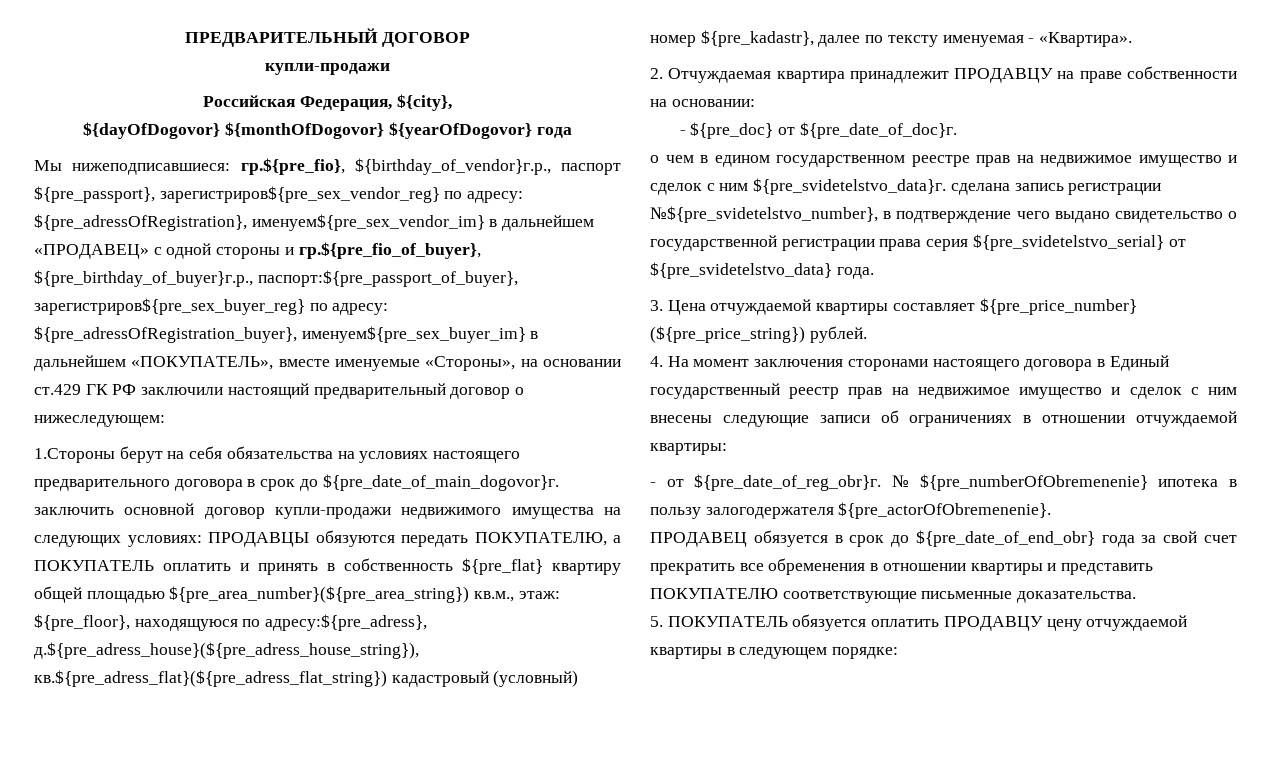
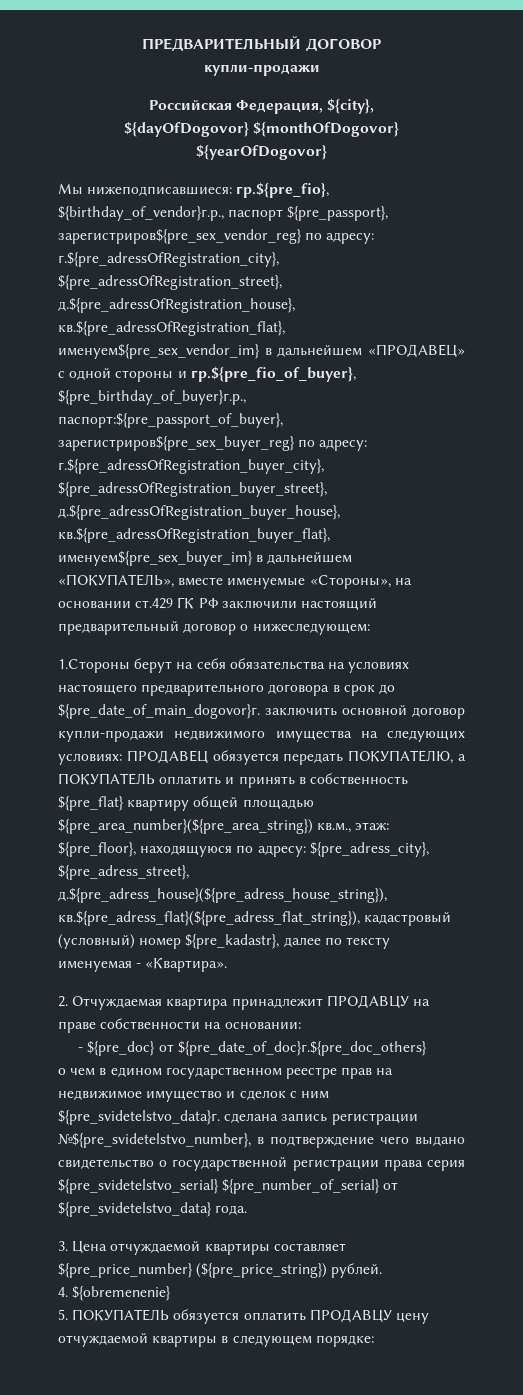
- ${dayOfDogovor} ${monthOfDogovor} ${yearOfDogovor} года
+ ${dayOfDogovor} ${monthOfDogovor} ${yearOfDogovor}
- Мы нижеподписавшиеся: гр.${pre_fio}, ${birthday_of_vendor}г.р., паспорт ${pre_passport}, зарегистриров${pre_sex_vendor_reg} по адресу: ${pre_adressOfRegistration}, именуем${pre_sex_vendor_im} в дальнейшем «ПРОДАВЕЦ» с одной стороны и гр.${pre_fio_of_buyer}, ${pre_birthday_of_buyer}г.р., паспорт:${pre_passport_of_buyer}, зарегистриров${pre_sex_buyer_reg} по адресу: ${pre_adressOfRegistration_buyer}, именуем${pre_sex_buyer_im} в дальнейшем «ПОКУПАТЕЛЬ», вместе именуемые «Стороны», на основании ст.429 ГК РФ заключили настоящий предварительный договор о нижеследующем:
+ Мы нижеподписавшиеся: гр.${pre_fio}, ${birthday_of_vendor}г.р., паспорт ${pre_passport}, зарегистриров${pre_sex_vendor_reg} по адресу: г.${pre_adressOfRegistration_сity}, ${pre_adressOfRegistration_street}, д.${pre_adressOfRegistration_house}, кв.${pre_adressOfRegistration_flat}, именуем${pre_sex_vendor_im} в дальнейшем «ПРОДАВЕЦ» с одной стороны и гр.${pre_fio_of_buyer}, ${pre_birthday_of_buyer}г.р., паспорт:${pre_passport_of_buyer}, зарегистриров${pre_sex_buyer_reg} по адресу: г.${pre_adressOfRegistration_buyer_city}, ${pre_adressOfRegistration_buyer_street}, д.${pre_adressOfRegistration_buyer_house}, кв.${pre_adressOfRegistration_buyer_flat}, именуем${pre_sex_buyer_im} в дальнейшем «ПОКУПАТЕЛЬ», вместе именуемые «Стороны», на основании ст.429 ГК РФ заключили настоящий предварительный договор о нижеследующем:
- 1.Стороны берут на себя обязательства на условиях настоящего предварительного договора в срок до ${pre_date_of_main_dogovor}г. заключить основной договор купли-продажи недвижимого имущества на следующих условиях: ПРОДАВЦЫ обязуются передать ПОКУПАТЕЛЮ, а ПОКУПАТЕЛЬ оплатить и принять в собственность ${pre_flat} квартиру общей площадью ${pre_area_number}(${pre_area_string}) кв.м., этаж: ${pre_floor}, находящуюся по адресу:${pre_adress}, д.${pre_adress_house}(${pre_adress_house_string}), кв.${pre_adress_flat}(${pre_adress_flat_string}) кадастровый (условный) номер ${pre_kadastr}, далее по тексту именуемая - «Квартира».
+ 1.Стороны берут на себя обязательства на условиях настоящего предварительного договора в срок до ${pre_date_of_main_dogovor}г. заключить основной договор купли-продажи недвижимого имущества на следующих условиях: ПРОДАВЕЦ обязуется передать ПОКУПАТЕЛЮ, а ПОКУПАТЕЛЬ оплатить и принять в собственность ${pre_flat} квартиру общей площадью ${pre_area_number}(${pre_area_string}) кв.м., этаж: ${pre_floor}, находящуюся по адресу: ${pre_adress_city}, ${pre_adress_street}, д.${pre_adress_house}(${pre_adress_house_string}), кв.${pre_adress_flat}(${pre_adress_flat_string}), кадастровый (условный) номер ${pre_kadastr}, далее по тексту именуемая - «Квартира».
- - ${pre_doc} от ${pre_date_of_doc}г.
+ - ${pre_doc} от ${pre_date_of_doc}г.${pre_doc_others}
- о чем в едином государственном реестре прав на недвижимое имущество и сделок с ним ${pre_svidetelstvo_data}г. сделана запись регистрации №${pre_svidetelstvo_number}, в подтверждение чего выдано свидетельство о государственной регистрации права серия ${pre_svidetelstvo_serial} от ${pre_svidetelstvo_data} года.
+ о чем в едином государственном реестре прав на недвижимое имущество и сделок с ним ${pre_svidetelstvo_data}г. сделана запись регистрации №${pre_svidetelstvo_number}, в подтверждение чего выдано свидетельство о государственной регистрации права серия ${pre_svidetelstvo_serial} ${pre_number_of_serial} от ${pre_svidetelstvo_data} года.
- 4. На момент заключения сторонами настоящего договора в Единый государственный реестр прав на недвижимое имущество и сделок с ним внесены следующие записи об ограничениях в отношении отчуждаемой квартиры:
- - от ${pre_date_of_reg_obr}г. № ${pre_numberOfObremenenie} ипотека в пользу залогодержателя ${pre_actorOfObremenenie}.
- ПРОДАВЕЦ обязуется в срок до ${pre_date_of_end_obr} года за свой счет прекратить все обременения в отношении квартиры и представить ПОКУПАТЕЛЮ соответствующие письменные доказательства.
+ 4. ${obremenenie}

